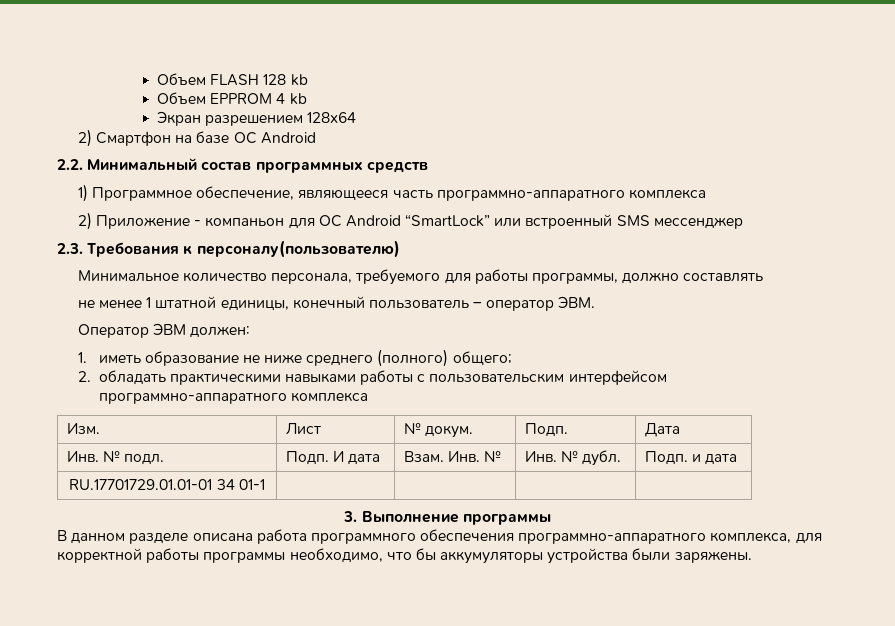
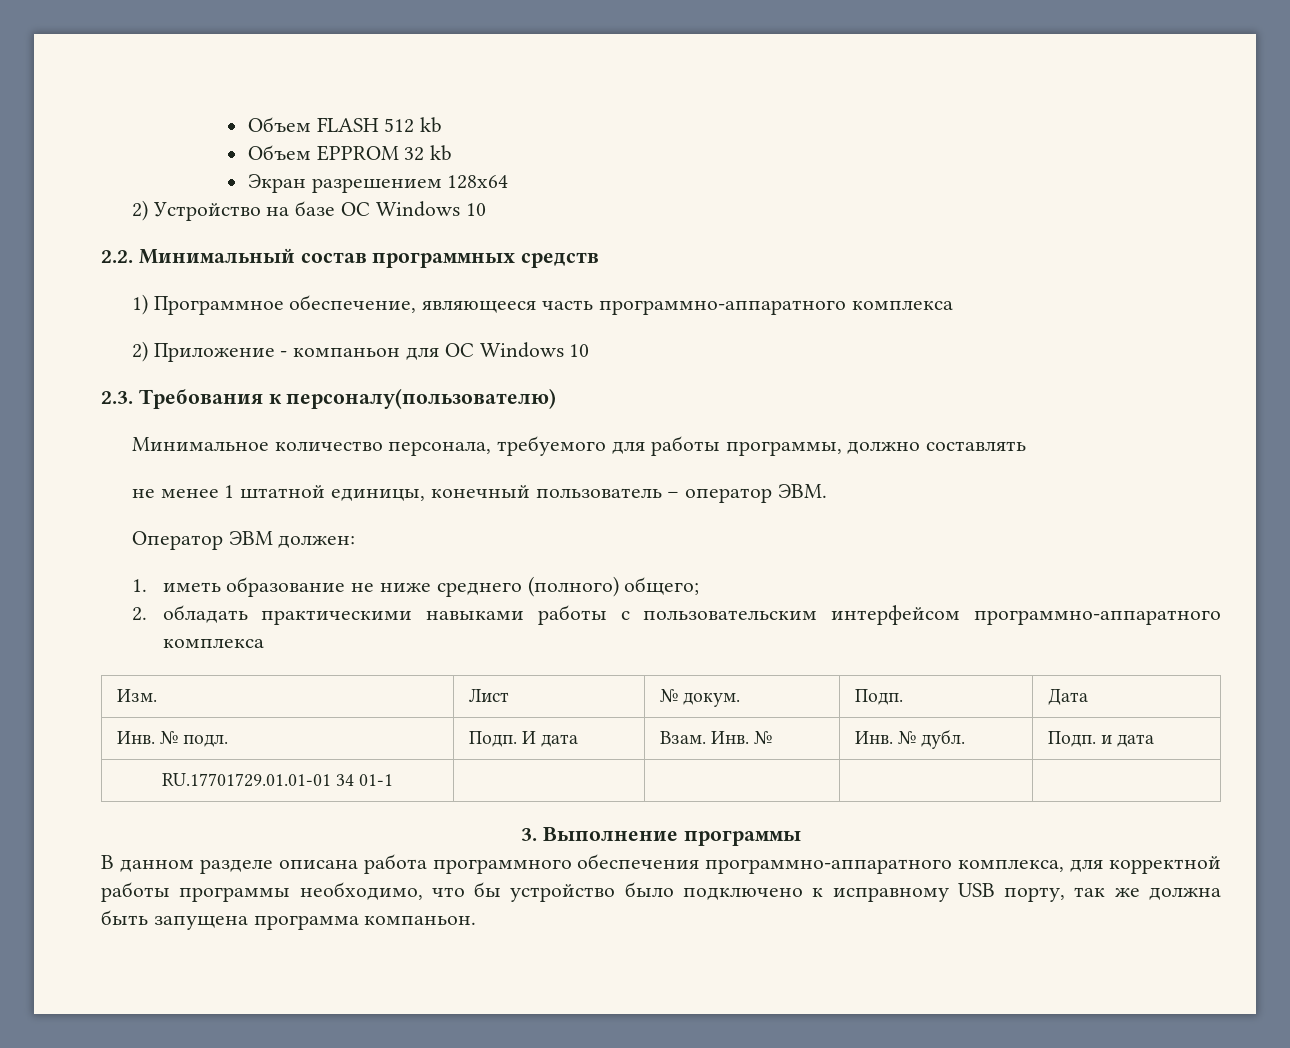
- Объем FLASH 128 kb
+ Объем FLASH 512 kb
- Объем EPPROM 4 kb
+ Объем EPPROM 32 kb
- 2) Смартфон на базе ОС Android
+ 2) Устройство на базе ОС Windows 10
- 2) Приложение - компаньон для OC Android “SmartLock” или встроенный SMS мессенджер
+ 2) Приложение - компаньон для OC Windows 10
- В данном разделе описана работа программного обеспечения программно-аппаратного комплекса, для корректной работы программы необходимо, что бы аккумуляторы устройства были заряжены.
+ В данном разделе описана работа программного обеспечения программно-аппаратного комплекса, для корректной работы программы необходимо, что бы устройство было подключено к исправному USB порту, так же должна быть запущена программа компаньон.

